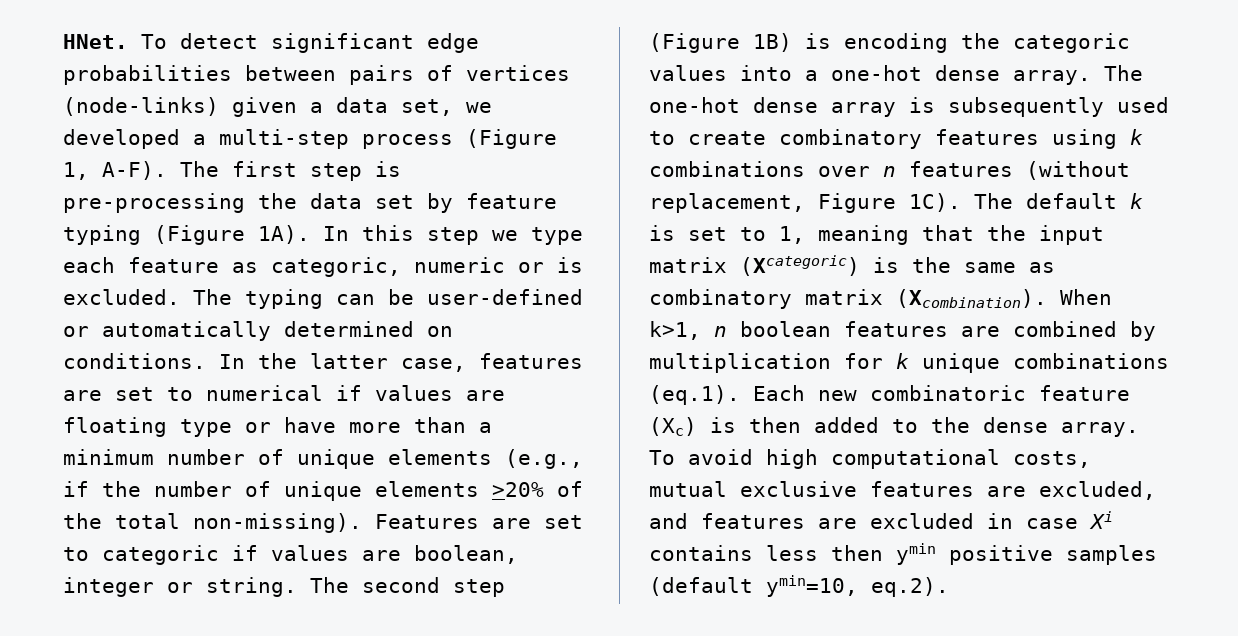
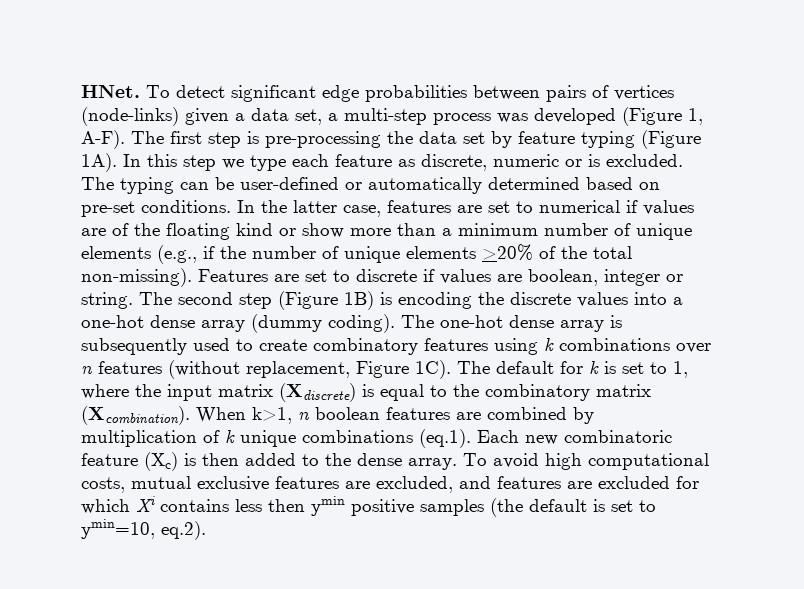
- To detect significant edge probabilities between pairs of vertices (node-links) given a data set, we developed a multi-step process (Figure 1, A-F).
+ To detect significant edge probabilities between pairs of vertices (node-links) given a data set, a multi-step process was developed (Figure 1, A-F).
- In this step we type each feature as categoric, numeric or is excluded.
+ In this step we type each feature as discrete, numeric or is excluded.
- The typing can be user-defined or automatically determined on conditions.
+ The typing can be user-defined or automatically determined based on pre-set conditions.
- In the latter case, features are set to numerical if values are floating type or have more than a minimum number of unique elements (e.g., if the number of unique elements >20% of the total non-missing).
+ In the latter case, features are set to numerical if values are of the floating kind or show more than a minimum number of unique elements (e.g., if the number of unique elements >20% of the total non-missing).
- Features are set to categoric if values are boolean, integer or string.
+ Features are set to discrete if values are boolean, integer or string.
- The second step (Figure 1B) is encoding the categoric values into a one-hot dense array.
+ The second step (Figure 1B) is encoding the discrete values into a one-hot dense array (dummy coding).
- The default k is set to 1, meaning that the input matrix (Xcategoric) is the same as combinatory matrix (Xcombination).
+ The default for k is set to 1, where the input matrix (Xdiscrete) is equal to the combinatory matrix (Xcombination).
- When k>1, n boolean features are combined by multiplication for k unique combinations (eq.1). Each new combinatoric feature (Xc) is then added to the dense array.
+ When k>1, n boolean features are combined by multiplication of k unique combinations (eq.1). Each new combinatoric feature (Xc) is then added to the dense array.
- To avoid high computational costs, mutual exclusive features are excluded, and features are excluded in case Xi contains less then ymin positive samples (default ymin=10, eq.2).
+ To avoid high computational costs, mutual exclusive features are excluded, and features are excluded for which Xi contains less then ymin positive samples (the default is set to ymin=10, eq.2).

